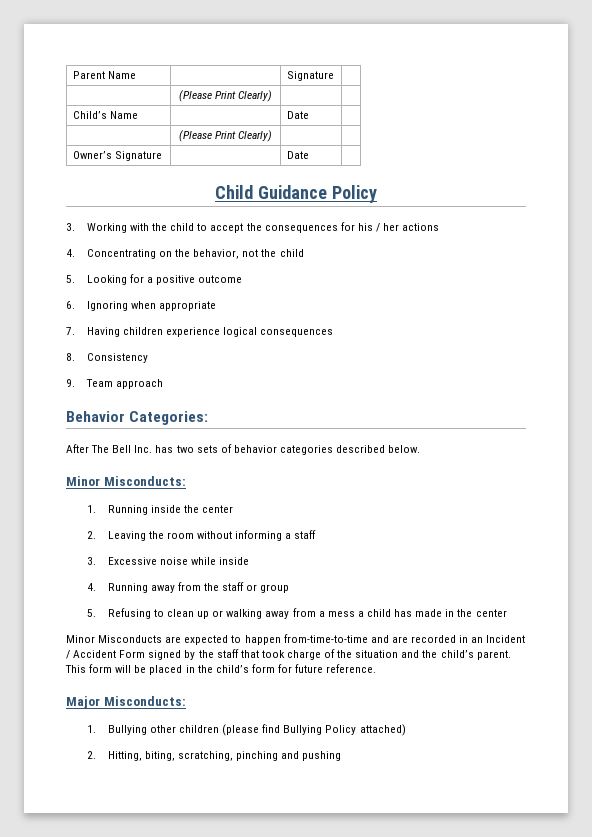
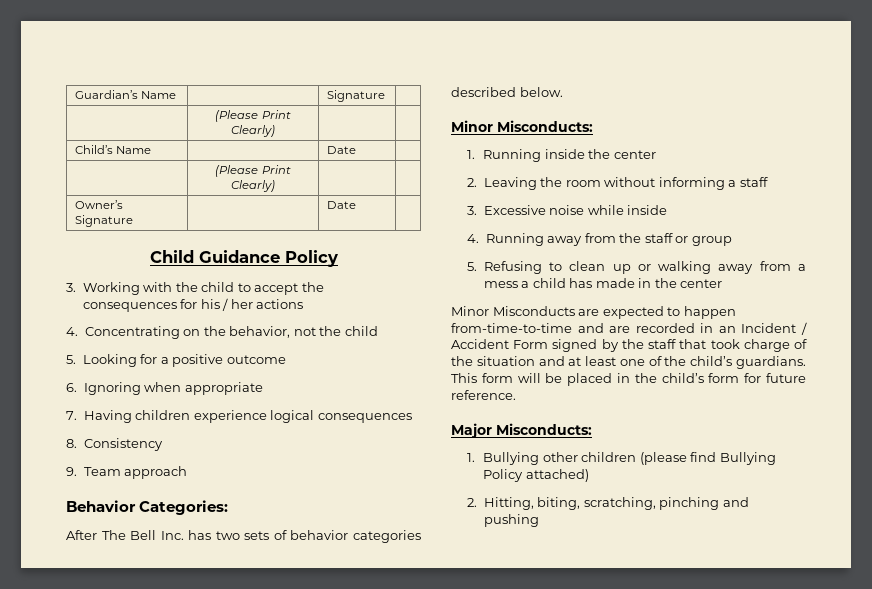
- Parent Name | | Signature |
+ Guardian’s Name | | Signature |
- Minor Misconducts are expected to happen from-time-to-time and are recorded in an Incident / Accident Form signed by the staff that took charge of the situation and the child’s parent.
+ Minor Misconducts are expected to happen from-time-to-time and are recorded in an Incident / Accident Form signed by the staff that took charge of the situation and at least one of the child’s guardians.

